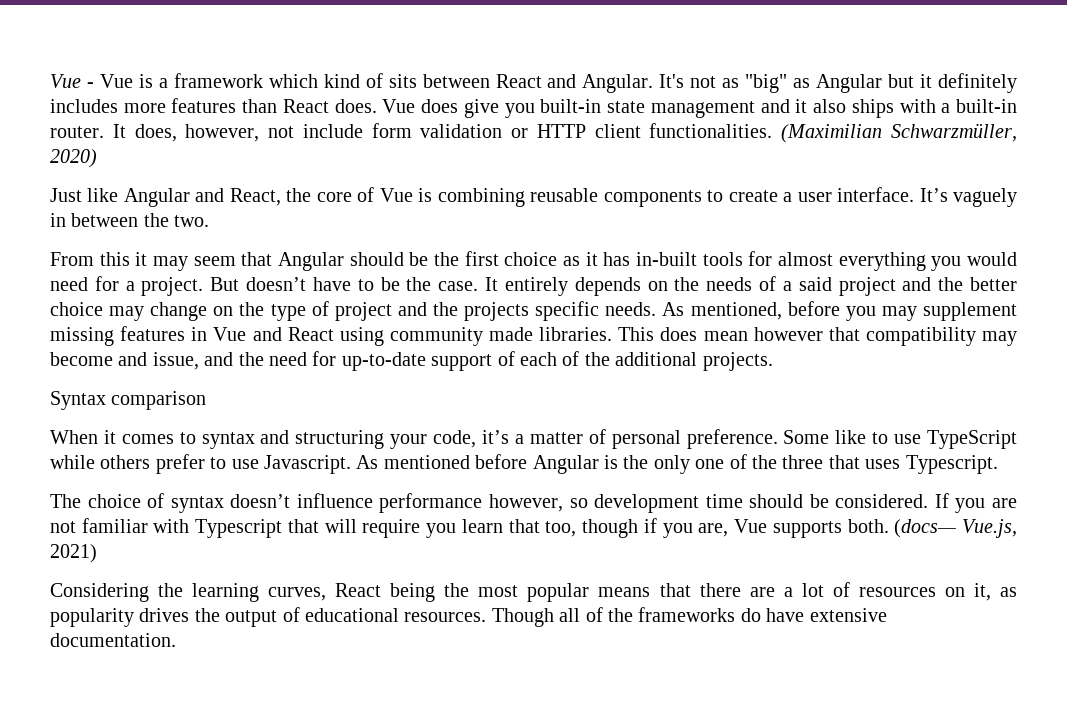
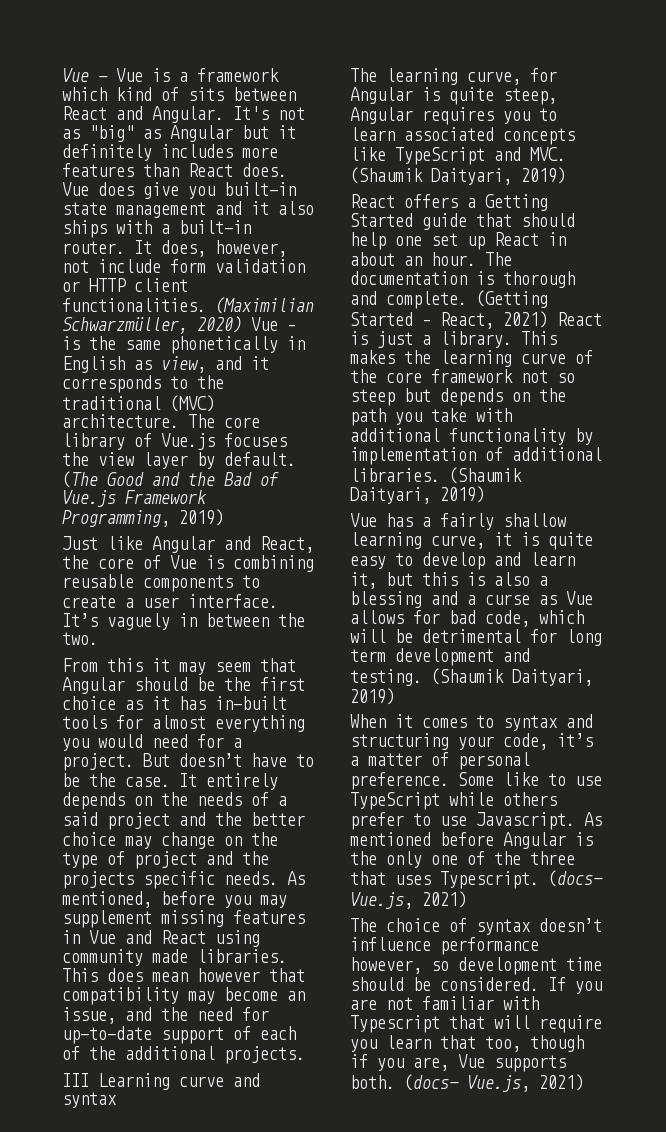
- (Maximilian Schwarzmüller, 2020)
+ (Maximilian Schwarzmüller, 2020) Vue – is the same phonetically in English as view, and it corresponds to the traditional (MVC) architecture. The core library of Vue.js focuses the view layer by default. (The Good and the Bad of Vue.js Framework Programming, 2019)
- This does mean however that compatibility may become and issue, and the need for up-to-date support of each of the additional projects.
+ This does mean however that compatibility may become an issue, and the need for up-to-date support of each of the additional projects.
- Syntax comparison
+ III Learning curve and syntax
+ The learning curve, for Angular is quite steep, Angular requires you to learn associated concepts like TypeScript and MVC. (Shaumik Daityari, 2019)
+ React offers a Getting Started guide that should help one set up React in about an hour. The documentation is thorough and complete. (Getting Started – React, 2021) React is just a library. This makes the learning curve of the core framework not so steep but depends on the path you take with additional functionality by implementation of additional libraries. (Shaumik Daityari, 2019)
+ Vue has a fairly shallow learning curve, it is quite easy to develop and learn it, but this is also a blessing and a curse as Vue allows for bad code, which will be detrimental for long term development and testing. (Shaumik Daityari, 2019)
- As mentioned before Angular is the only one of the three that uses Typescript.
+ As mentioned before Angular is the only one of the three that uses Typescript. (docs— Vue.js, 2021)
- Considering the learning curves, React being the most popular means that there are a lot of resources on it, as popularity drives the output of educational resources. Though all of the frameworks do have extensive documentation.

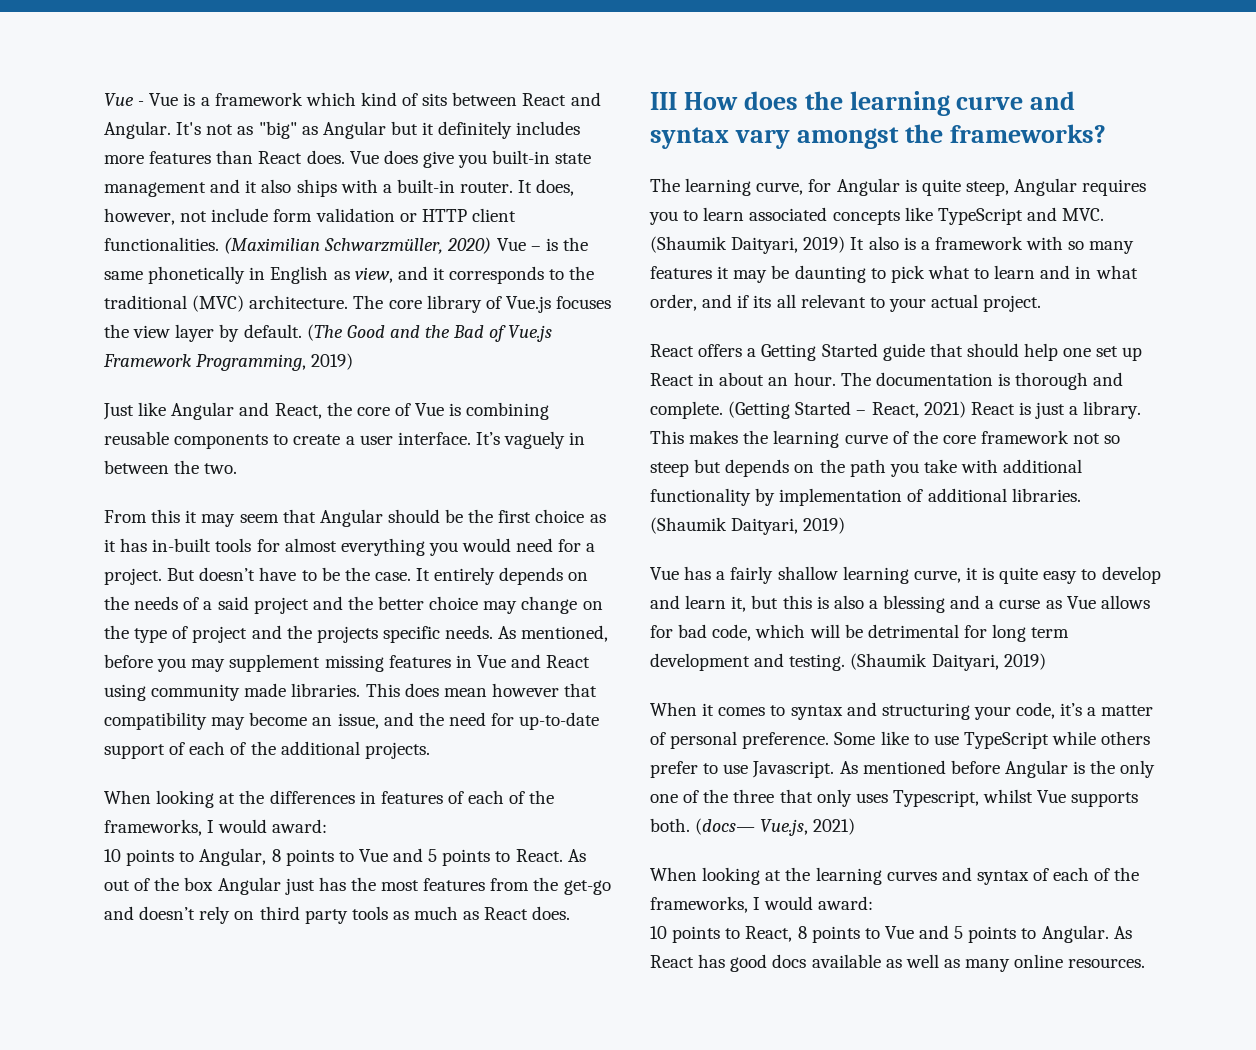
- III Learning curve and syntax
+ When looking at the differences in features of each of the frameworks, I would award:
+ 10 points to Angular, 8 points to Vue and 5 points to React. As out of the box Angular just has the most features from the get-go and doesn’t rely on third party tools as much as React does.
+ III How does the learning curve and syntax vary amongst the frameworks?
- The learning curve, for Angular is quite steep, Angular requires you to learn associated concepts like TypeScript and MVC. (Shaumik Daityari, 2019)
+ The learning curve, for Angular is quite steep, Angular requires you to learn associated concepts like TypeScript and MVC. (Shaumik Daityari, 2019) It also is a framework with so many features it may be daunting to pick what to learn and in what order, and if its all relevant to your actual project.
- As mentioned before Angular is the only one of the three that uses Typescript. (docs— Vue.js, 2021)
- The choice of syntax doesn’t influence performance however, so development time should be considered. If you are not familiar with Typescript that will require you learn that too, though if you are, Vue supports both.
+ As mentioned before Angular is the only one of the three that only uses Typescript, whilst Vue supports both.
+ When looking at the learning curves and syntax of each of the frameworks, I would award:
+ 10 points to React, 8 points to Vue and 5 points to Angular. As React has good docs available as well as many online resources.

